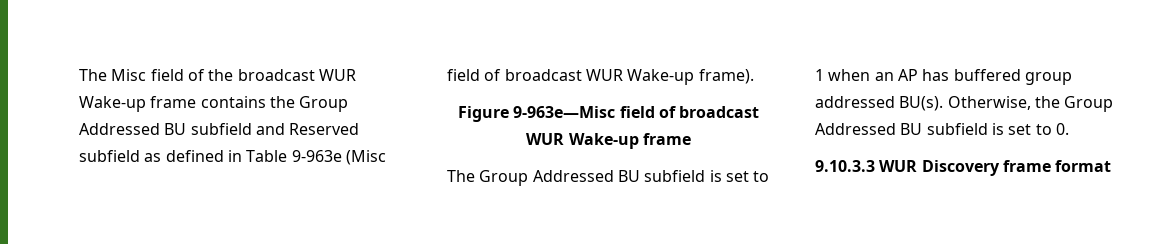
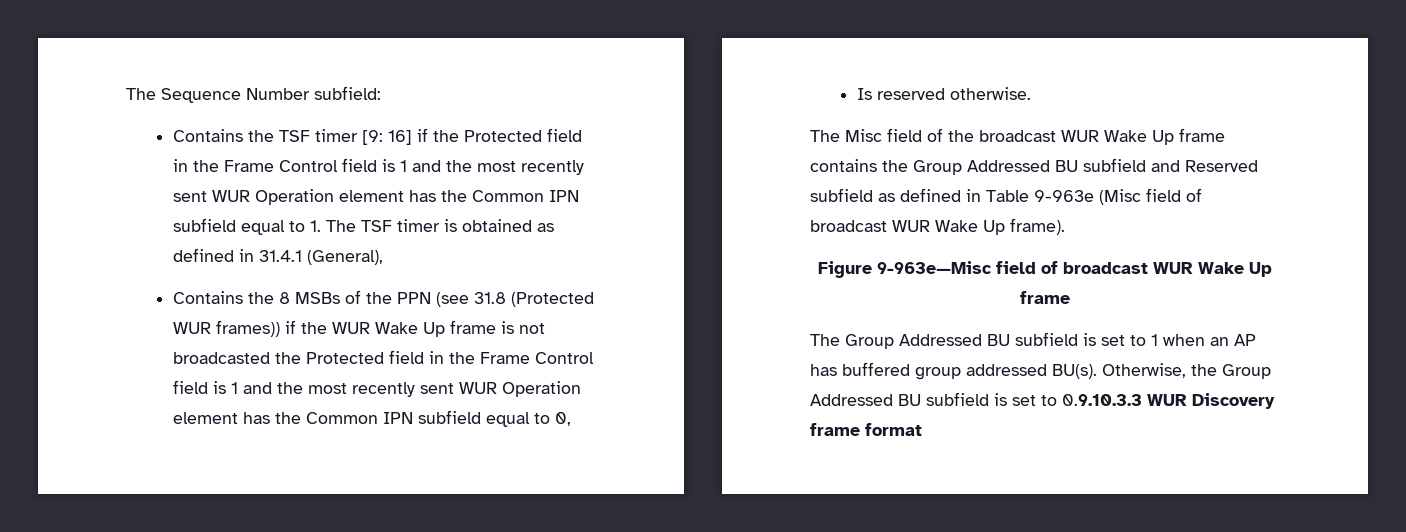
- The Misc field of the broadcast WUR Wake-up frame contains the Group Addressed BU subfield and Reserved subfield as defined in Table 9-963e (Misc field of broadcast WUR Wake-up frame).
+ The Sequence Number subfield:
+ Contains the TSF timer [9: 16] if the Protected field in the Frame Control field is 1 and the most recently sent WUR Operation element has the Common IPN subfield equal to 1. The TSF timer is obtained as defined in 31.4.1 (General),
+ Contains the 8 MSBs of the PPN (see 31.8 (Protected WUR frames)) if the WUR Wake Up frame is not broadcasted the Protected field in the Frame Control field is 1 and the most recently sent WUR Operation element has the Common IPN subfield equal to 0,
+ Is reserved otherwise.
+ The Misc field of the broadcast WUR Wake Up frame contains the Group Addressed BU subfield and Reserved subfield as defined in Table 9-963e (Misc field of broadcast WUR Wake Up frame).
- Figure 9-963e—Misc field of broadcast WUR Wake-up frame
+ Figure 9-963e—Misc field of broadcast WUR Wake Up frame
- Otherwise, the Group Addressed BU subfield is set to 0.
- 9.10.3.3 WUR Discovery frame format
+ Otherwise, the Group Addressed BU subfield is set to 0.9.10.3.3 WUR Discovery frame format

